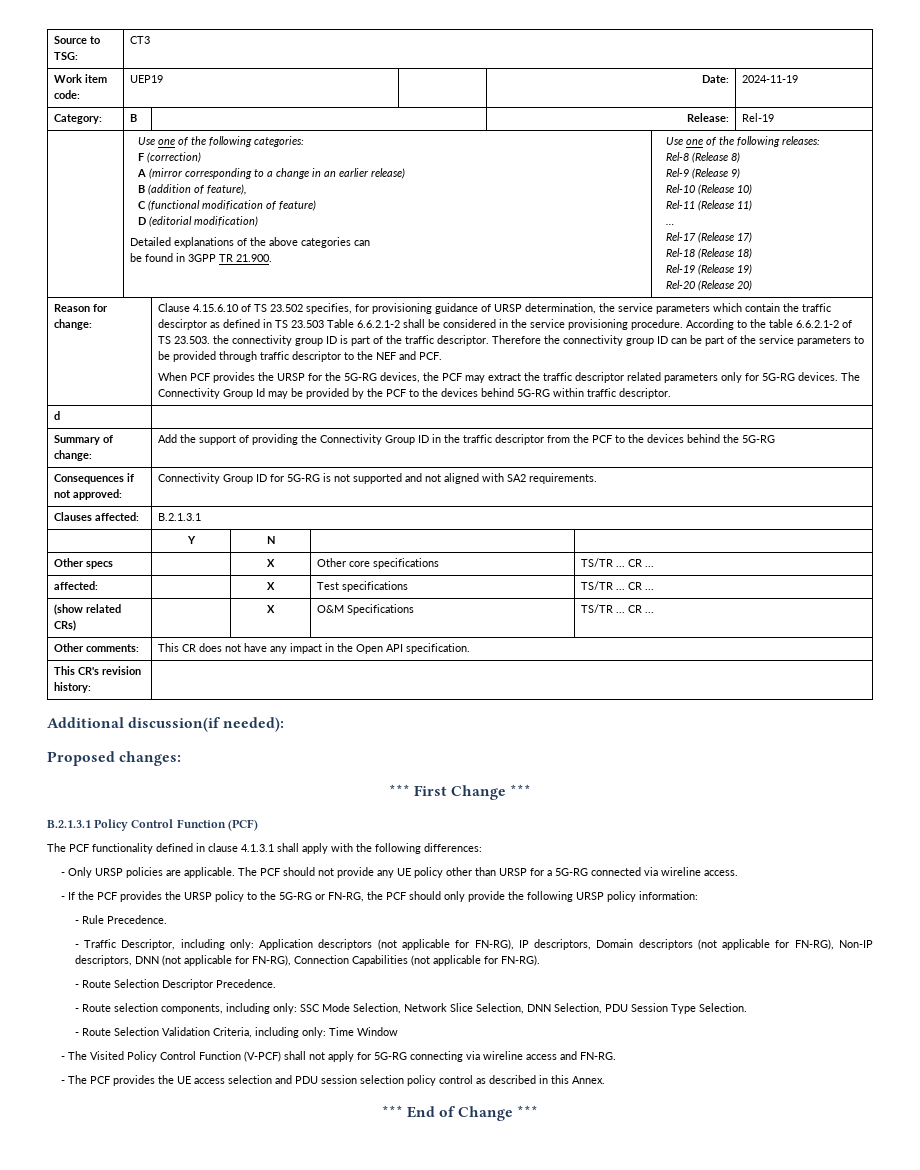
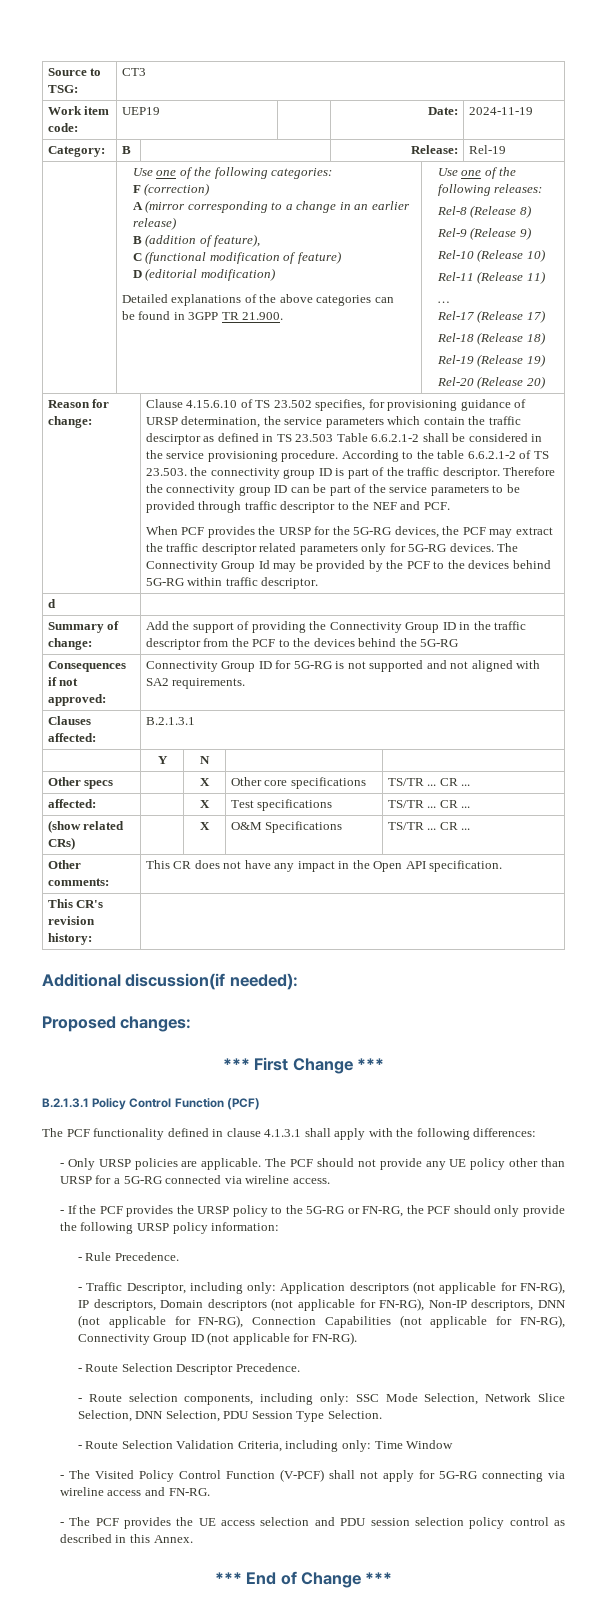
- - Traffic Descriptor, including only: Application descriptors (not applicable for FN-RG), IP descriptors, Domain descriptors (not applicable for FN-RG), Non-IP descriptors, DNN (not applicable for FN-RG), Connection Capabilities (not applicable for FN-RG).
+ - Traffic Descriptor, including only: Application descriptors (not applicable for FN-RG), IP descriptors, Domain descriptors (not applicable for FN-RG), Non-IP descriptors, DNN (not applicable for FN-RG), Connection Capabilities (not applicable for FN-RG), Connectivity Group ID (not applicable for FN-RG).

